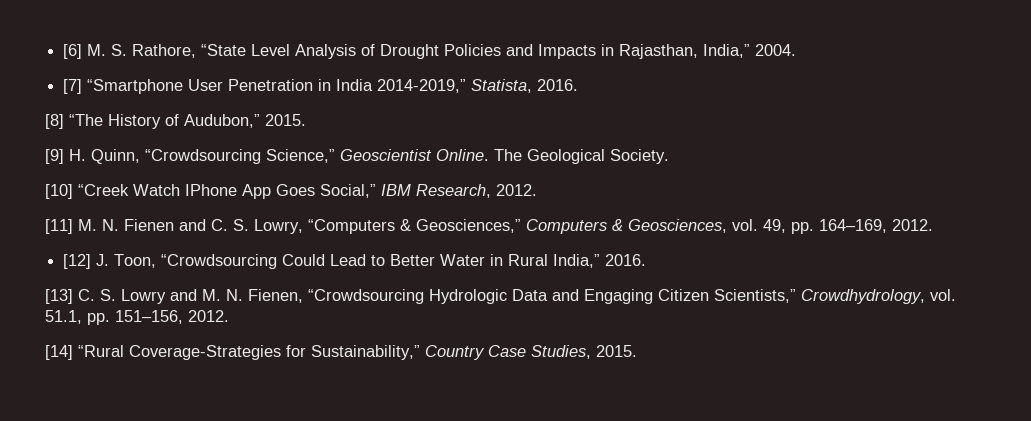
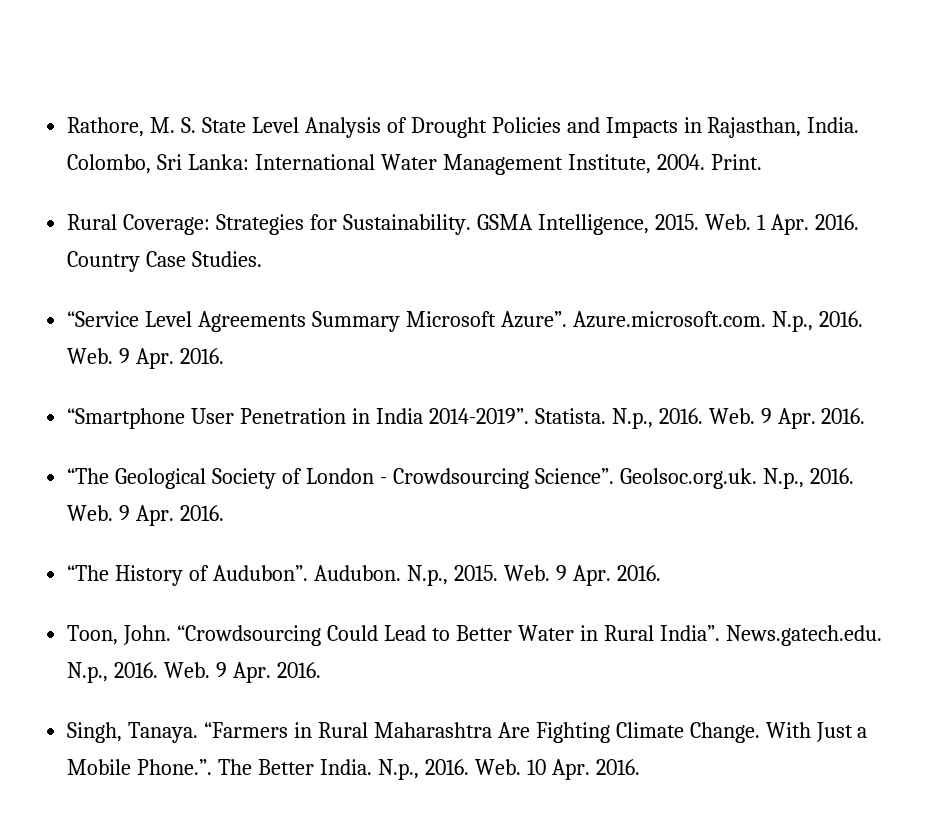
- [6] M. S. Rathore, “State Level Analysis of Drought Policies and Impacts in Rajasthan, India,” 2004.
- [7] “Smartphone User Penetration in India 2014-2019,” Statista, 2016.
- [8] “The History of Audubon,” 2015.
- [9] H. Quinn, “Crowdsourcing Science,” Geoscientist Online. The Geological Society.
- [10] “Creek Watch IPhone App Goes Social,” IBM Research, 2012.
- [11] M. N. Fienen and C. S. Lowry, “Computers & Geosciences,” Computers & Geosciences, vol. 49, pp. 164–169, 2012.
- [12] J. Toon, “Crowdsourcing Could Lead to Better Water in Rural India,” 2016.
- [13] C. S. Lowry and M. N. Fienen, “Crowdsourcing Hydrologic Data and Engaging Citizen Scientists,” Crowdhydrology, vol. 51.1, pp. 151–156, 2012.
- [14] “Rural Coverage-Strategies for Sustainability,” Country Case Studies, 2015.
+ Rathore, M. S. State Level Analysis of Drought Policies and Impacts in Rajasthan, India. Colombo, Sri Lanka: International Water Management Institute, 2004. Print.
+ Rural Coverage: Strategies for Sustainability. GSMA Intelligence, 2015. Web. 1 Apr. 2016. Country Case Studies.
+ “Service Level Agreements Summary Microsoft Azure”. Azure.microsoft.com. N.p., 2016. Web. 9 Apr. 2016.
+ “Smartphone User Penetration in India 2014-2019”. Statista. N.p., 2016. Web. 9 Apr. 2016.
+ “The Geological Society of London - Crowdsourcing Science”. Geolsoc.org.uk. N.p., 2016. Web. 9 Apr. 2016.
+ “The History of Audubon”. Audubon. N.p., 2015. Web. 9 Apr. 2016.
+ Toon, John. “Crowdsourcing Could Lead to Better Water in Rural India”. News.gatech.edu. N.p., 2016. Web. 9 Apr. 2016.
+ Singh, Tanaya. “Farmers in Rural Maharashtra Are Fighting Climate Change. With Just a Mobile Phone.”. The Better India. N.p., 2016. Web. 10 Apr. 2016.

